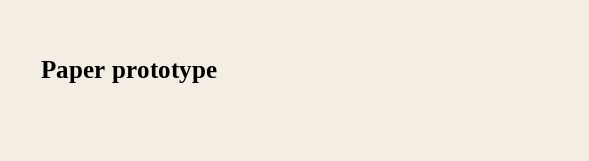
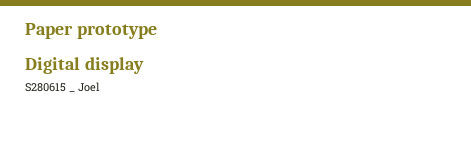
+ Digital display
+ S280615 _ Joel

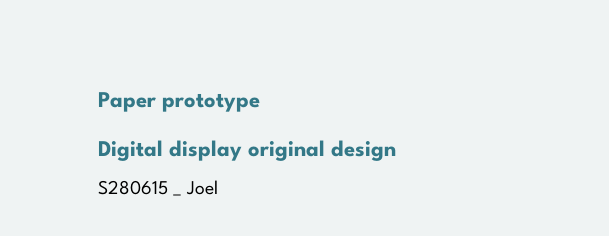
- Digital display
+ Digital display original design

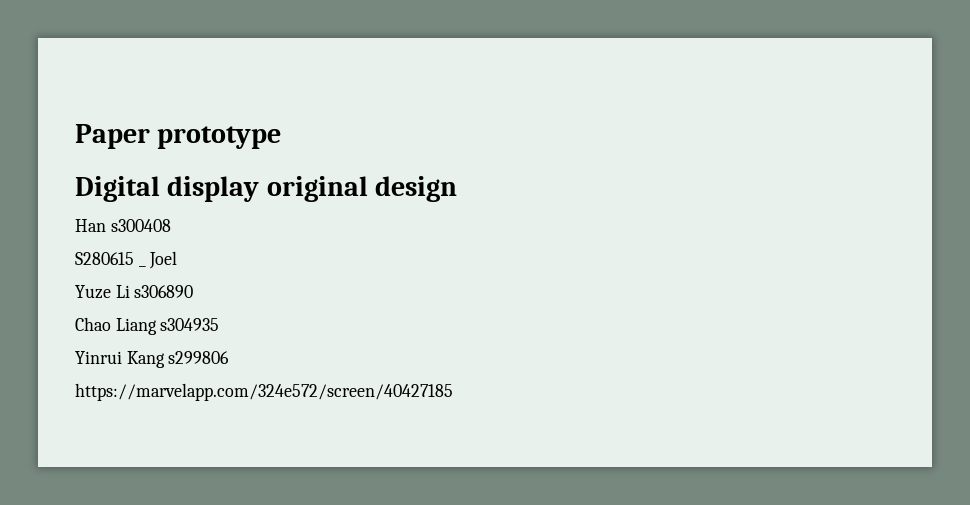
+ Han s300408
+ Yuze Li s306890
+ Chao Liang s304935
+ Yinrui Kang s299806
+ https://marvelapp.com/324e572/screen/40427185

